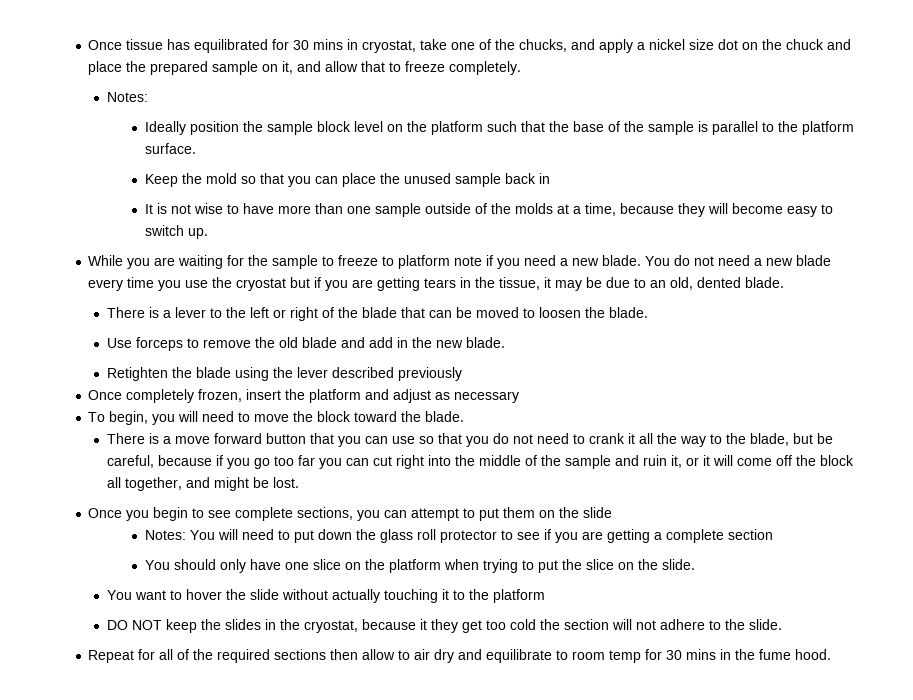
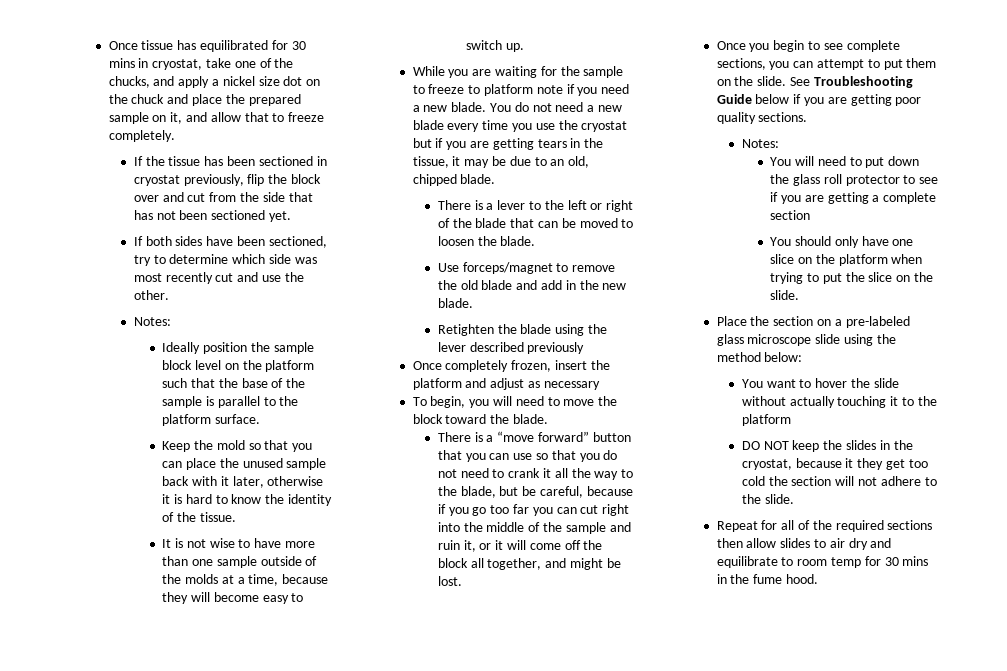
+ If the tissue has been sectioned in cryostat previously, flip the block over and cut from the side that has not been sectioned yet.
+ If both sides have been sectioned, try to determine which side was most recently cut and use the other.
- Keep the mold so that you can place the unused sample back in
+ Keep the mold so that you can place the unused sample back with it later, otherwise it is hard to know the identity of the tissue.
- You do not need a new blade every time you use the cryostat but if you are getting tears in the tissue, it may be due to an old, dented blade.
+ You do not need a new blade every time you use the cryostat but if you are getting tears in the tissue, it may be due to an old, chipped blade.
- Use forceps to remove the old blade and add in the new blade.
+ Use forceps/magnet to remove the old blade and add in the new blade.
- There is a move forward button that you can use so that you do not need to crank it all the way to the blade, but be careful, because if you go too far you can cut right into the middle of the sample and ruin it, or it will come off the block all together, and might be lost.
+ There is a “move forward” button that you can use so that you do not need to crank it all the way to the blade, but be careful, because if you go too far you can cut right into the middle of the sample and ruin it, or it will come off the block all together, and might be lost.
- Once you begin to see complete sections, you can attempt to put them on the slide
- Notes: You will need to put down the glass roll protector to see if you are getting a complete section
+ Once you begin to see complete sections, you can attempt to put them on the slide. See Troubleshooting Guide below if you are getting poor quality sections.
+ Notes:
+ You will need to put down the glass roll protector to see if you are getting a complete section
+ Place the section on a pre-labeled glass microscope slide using the method below:
- Repeat for all of the required sections then allow to air dry and equilibrate to room temp for 30 mins in the fume hood.
+ Repeat for all of the required sections then allow slides to air dry and equilibrate to room temp for 30 mins in the fume hood.

